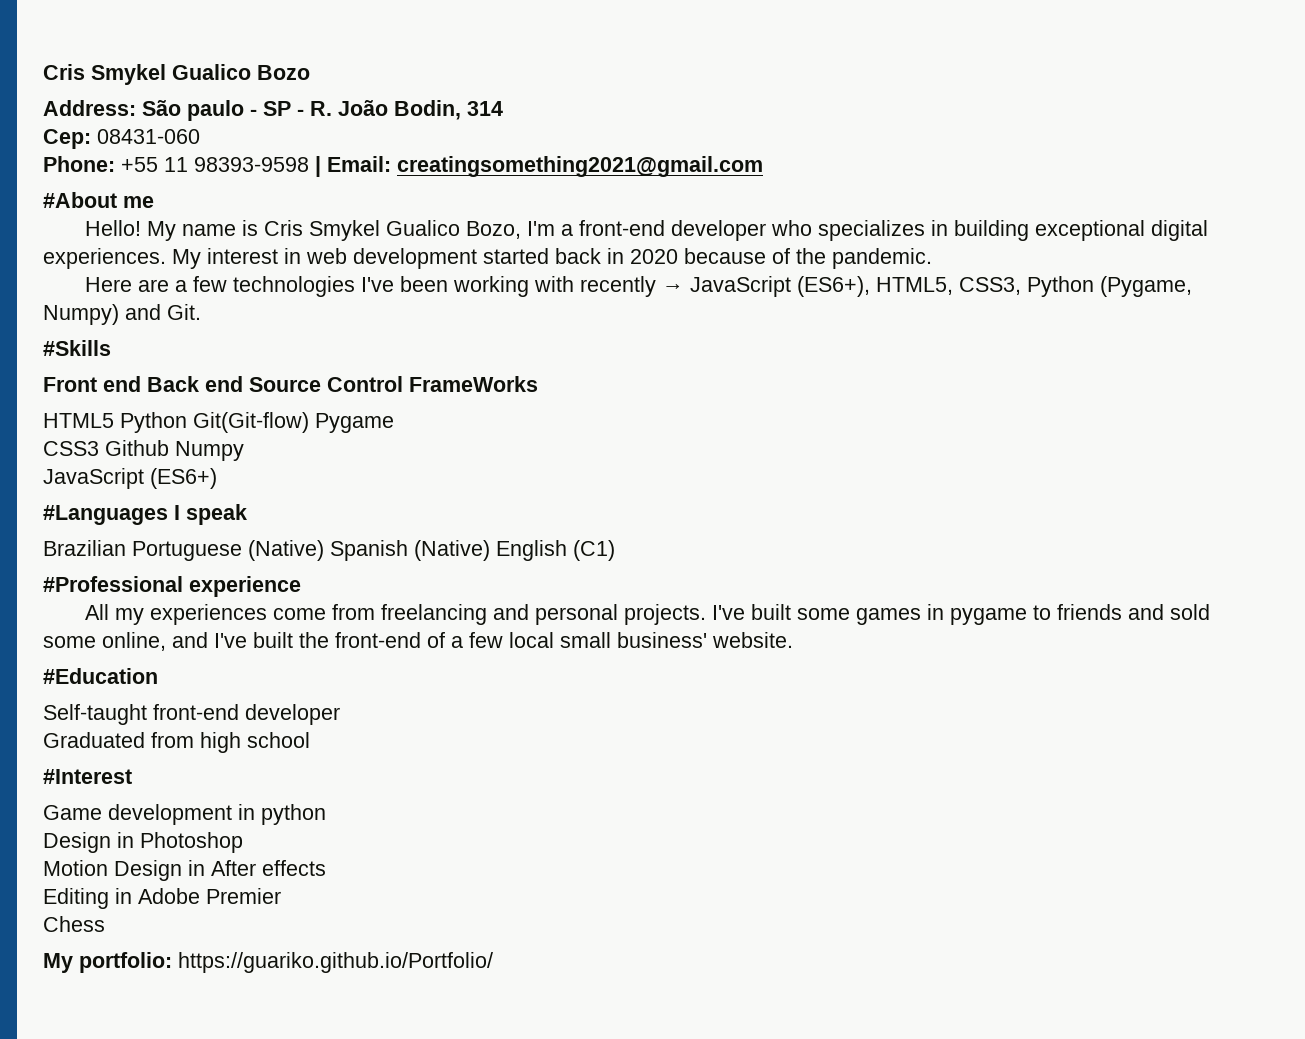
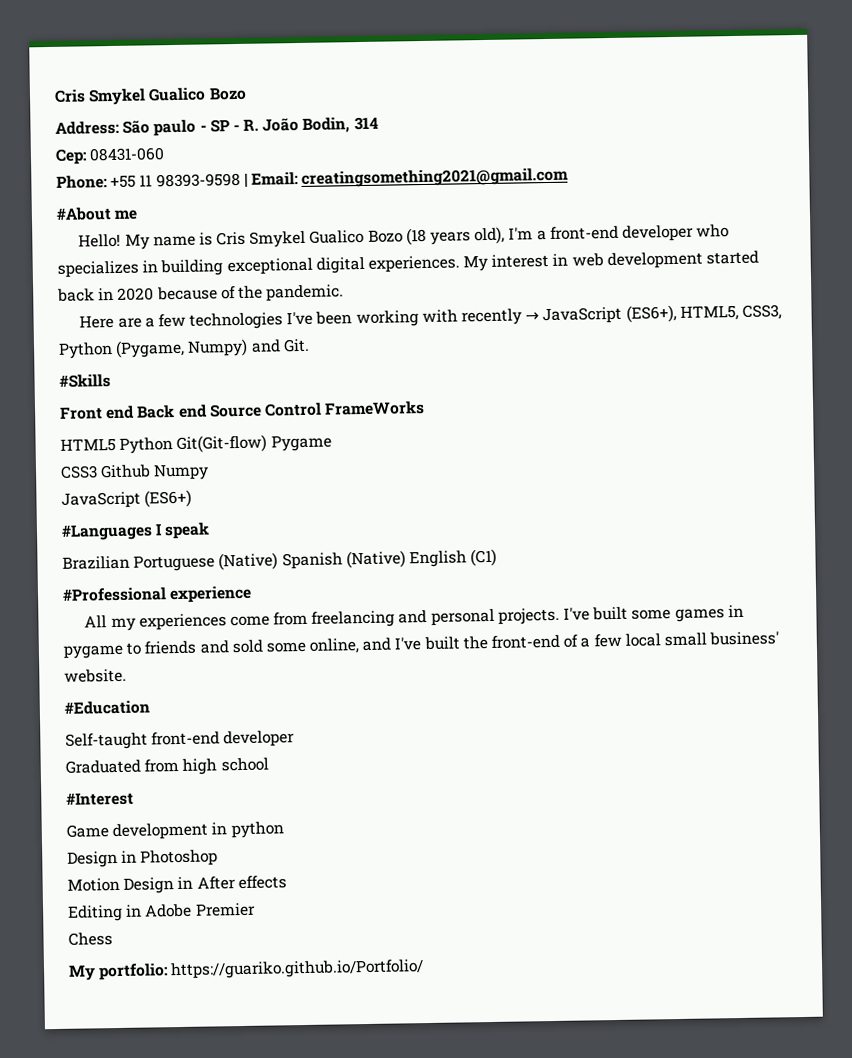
- My name is Cris Smykel Gualico Bozo, I'm a front-end developer who specializes in building exceptional digital experiences.
+ My name is Cris Smykel Gualico Bozo (18 years old), I'm a front-end developer who specializes in building exceptional digital experiences.

